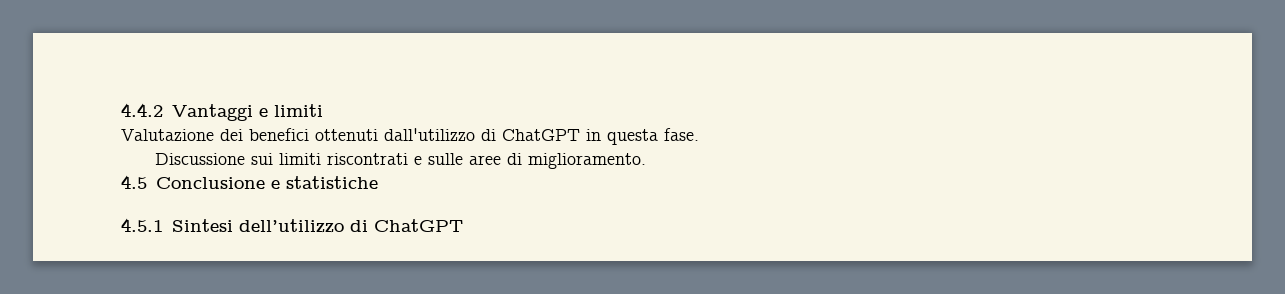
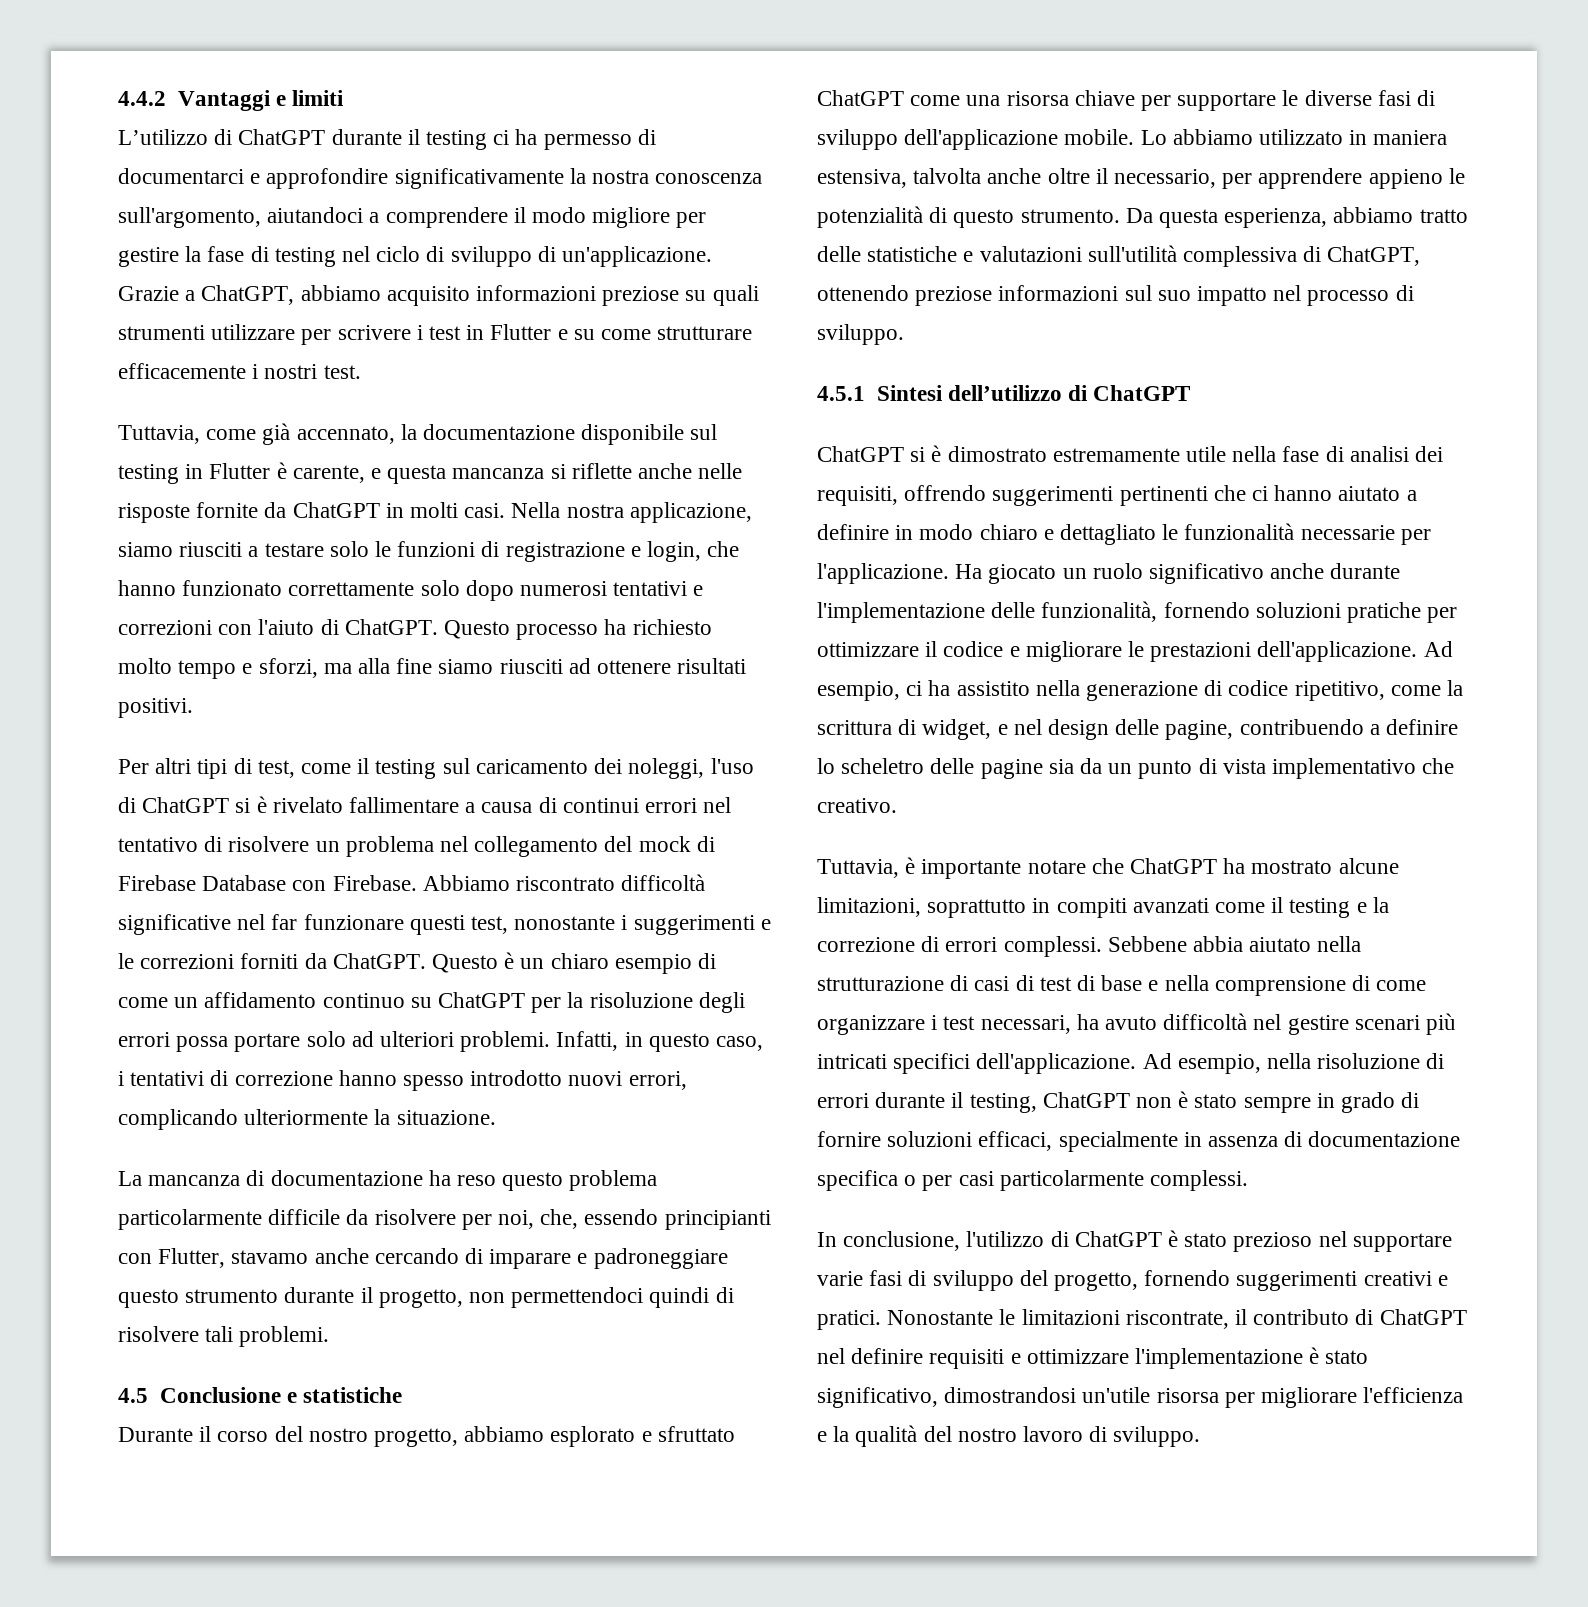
- Valutazione dei benefici ottenuti dall'utilizzo di ChatGPT in questa fase.
- Discussione sui limiti riscontrati e sulle aree di miglioramento.
+ L’utilizzo di ChatGPT durante il testing ci ha permesso di documentarci e approfondire significativamente la nostra conoscenza sull'argomento, aiutandoci a comprendere il modo migliore per gestire la fase di testing nel ciclo di sviluppo di un'applicazione. Grazie a ChatGPT, abbiamo acquisito informazioni preziose su quali strumenti utilizzare per scrivere i test in Flutter e su come strutturare efficacemente i nostri test.
+ Tuttavia, come già accennato, la documentazione disponibile sul testing in Flutter è carente, e questa mancanza si riflette anche nelle risposte fornite da ChatGPT in molti casi. Nella nostra applicazione, siamo riusciti a testare solo le funzioni di registrazione e login, che hanno funzionato correttamente solo dopo numerosi tentativi e correzioni con l'aiuto di ChatGPT. Questo processo ha richiesto molto tempo e sforzi, ma alla fine siamo riusciti ad ottenere risultati positivi.
+ Per altri tipi di test, come il testing sul caricamento dei noleggi, l'uso di ChatGPT si è rivelato fallimentare a causa di continui errori nel tentativo di risolvere un problema nel collegamento del mock di Firebase Database con Firebase. Abbiamo riscontrato difficoltà significative nel far funzionare questi test, nonostante i suggerimenti e le correzioni forniti da ChatGPT. Questo è un chiaro esempio di come un affidamento continuo su ChatGPT per la risoluzione degli errori possa portare solo ad ulteriori problemi. Infatti, in questo caso, i tentativi di correzione hanno spesso introdotto nuovi errori, complicando ulteriormente la situazione.
+ La mancanza di documentazione ha reso questo problema particolarmente difficile da risolvere per noi, che, essendo principianti con Flutter, stavamo anche cercando di imparare e padroneggiare questo strumento durante il progetto, non permettendoci quindi di risolvere tali problemi.
  4.5 Conclusione e statistiche
+ Durante il corso del nostro progetto, abbiamo esplorato e sfruttato ChatGPT come una risorsa chiave per supportare le diverse fasi di sviluppo dell'applicazione mobile. Lo abbiamo utilizzato in maniera estensiva, talvolta anche oltre il necessario, per apprendere appieno le potenzialità di questo strumento. Da questa esperienza, abbiamo tratto delle statistiche e valutazioni sull'utilità complessiva di ChatGPT, ottenendo preziose informazioni sul suo impatto nel processo di sviluppo.
+ ChatGPT si è dimostrato estremamente utile nella fase di analisi dei requisiti, offrendo suggerimenti pertinenti che ci hanno aiutato a definire in modo chiaro e dettagliato le funzionalità necessarie per l'applicazione. Ha giocato un ruolo significativo anche durante l'implementazione delle funzionalità, fornendo soluzioni pratiche per ottimizzare il codice e migliorare le prestazioni dell'applicazione. Ad esempio, ci ha assistito nella generazione di codice ripetitivo, come la scrittura di widget, e nel design delle pagine, contribuendo a definire lo scheletro delle pagine sia da un punto di vista implementativo che creativo.
+ Tuttavia, è importante notare che ChatGPT ha mostrato alcune limitazioni, soprattutto in compiti avanzati come il testing e la correzione di errori complessi. Sebbene abbia aiutato nella strutturazione di casi di test di base e nella comprensione di come organizzare i test necessari, ha avuto difficoltà nel gestire scenari più intricati specifici dell'applicazione. Ad esempio, nella risoluzione di errori durante il testing, ChatGPT non è stato sempre in grado di fornire soluzioni efficaci, specialmente in assenza di documentazione specifica o per casi particolarmente complessi.
+ In conclusione, l'utilizzo di ChatGPT è stato prezioso nel supportare varie fasi di sviluppo del progetto, fornendo suggerimenti creativi e pratici. Nonostante le limitazioni riscontrate, il contributo di ChatGPT nel definire requisiti e ottimizzare l'implementazione è stato significativo, dimostrandosi un'utile risorsa per migliorare l'efficienza e la qualità del nostro lavoro di sviluppo.

